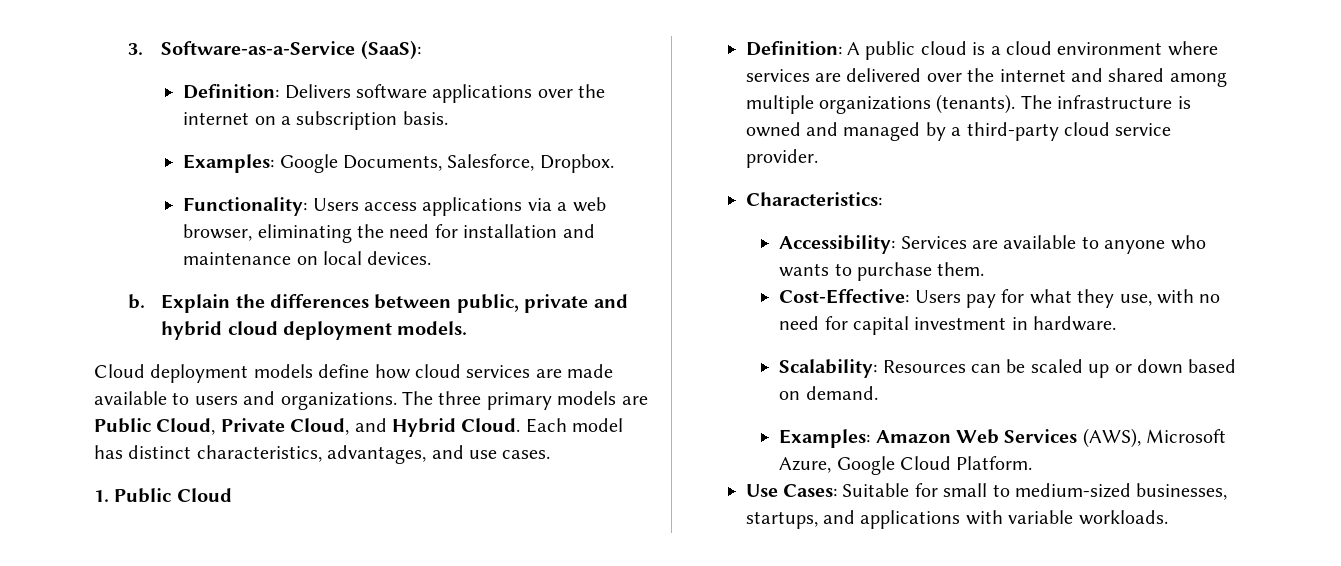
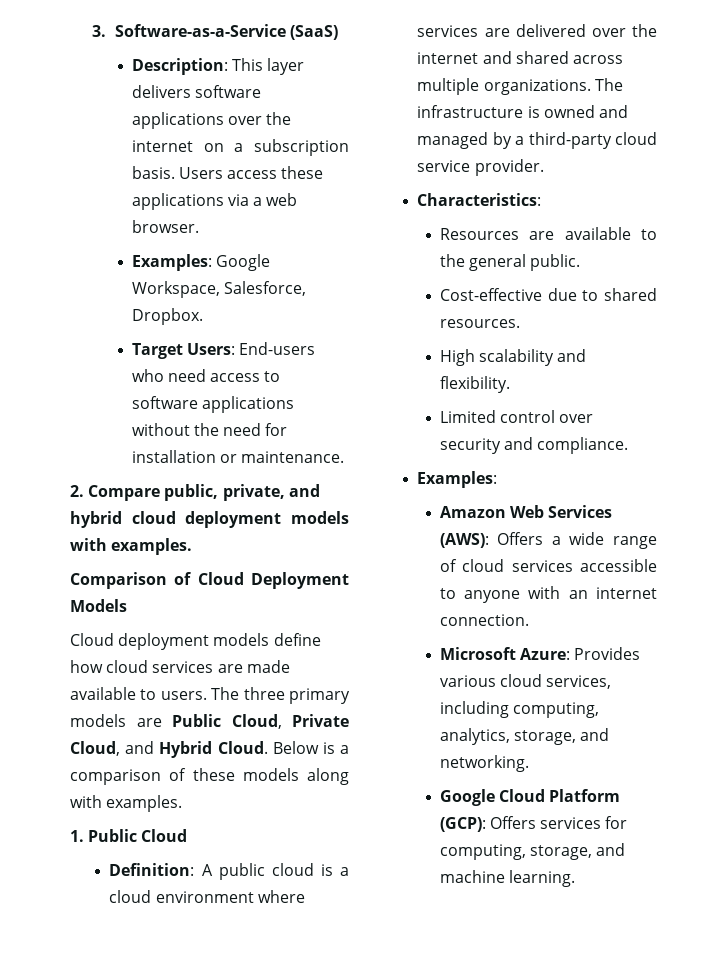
- 3. Software-as-a-Service (SaaS):
- Definition: Delivers software applications over the internet on a subscription basis.
- Examples: Google Documents, Salesforce, Dropbox.
- Functionality: Users access applications via a web browser, eliminating the need for installation and maintenance on local devices.
- b. Explain the differences between public, private and hybrid cloud deployment models.
+ 3. Software-as-a-Service (SaaS)
+ Description: This layer delivers software applications over the internet on a subscription basis. Users access these applications via a web browser.
+ Examples: Google Workspace, Salesforce, Dropbox.
+ Target Users: End-users who need access to software applications without the need for installation or maintenance.
+ 2. Compare public, private, and hybrid cloud deployment models with examples.
+ Comparison of Cloud Deployment Models
- Cloud deployment models define how cloud services are made available to users and organizations.
+ Cloud deployment models define how cloud services are made available to users.
- Each model has distinct characteristics, advantages, and use cases.
+ Below is a comparison of these models along with examples.
- Definition: A public cloud is a cloud environment where services are delivered over the internet and shared among multiple organizations (tenants).
+ Definition: A public cloud is a cloud environment where services are delivered over the internet and shared across multiple organizations.
- Accessibility: Services are available to anyone who wants to purchase them.
- Cost-Effective: Users pay for what they use, with no need for capital investment in hardware.
- Scalability: Resources can be scaled up or down based on demand.
- Examples: Amazon Web Services (AWS), Microsoft Azure, Google Cloud Platform.
- Use Cases: Suitable for small to medium-sized businesses, startups, and applications with variable workloads.
+ Resources are available to the general public.
+ Cost-effective due to shared resources.
+ High scalability and flexibility.
+ Limited control over security and compliance.
+ Examples:
+ Amazon Web Services (AWS): Offers a wide range of cloud services accessible to anyone with an internet connection.
+ Microsoft Azure: Provides various cloud services, including computing, analytics, storage, and networking.
+ Google Cloud Platform (GCP): Offers services for computing, storage, and machine learning.

